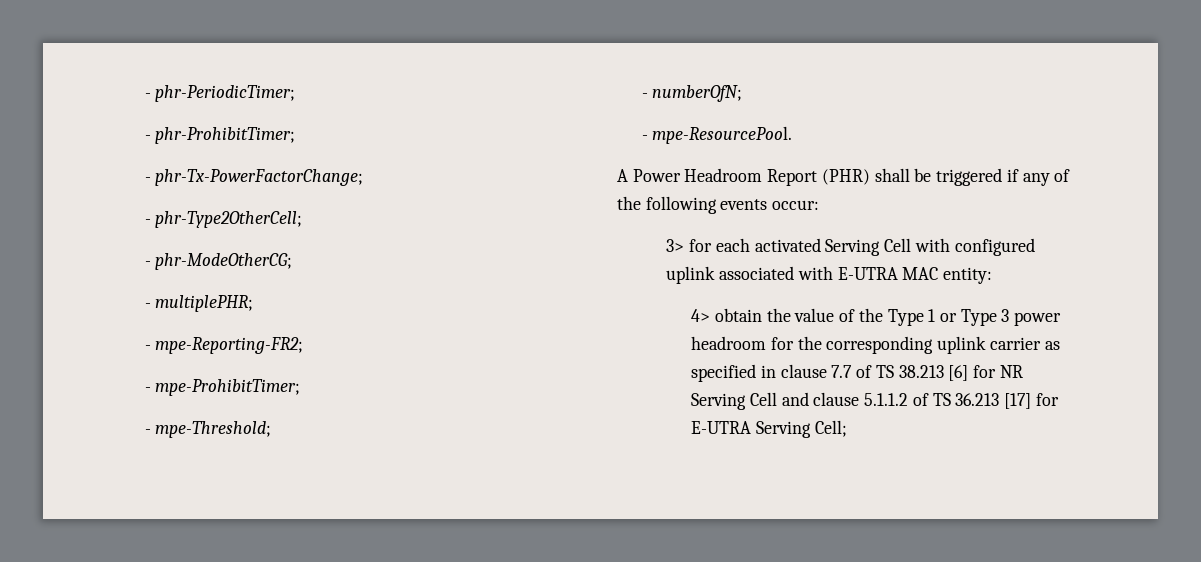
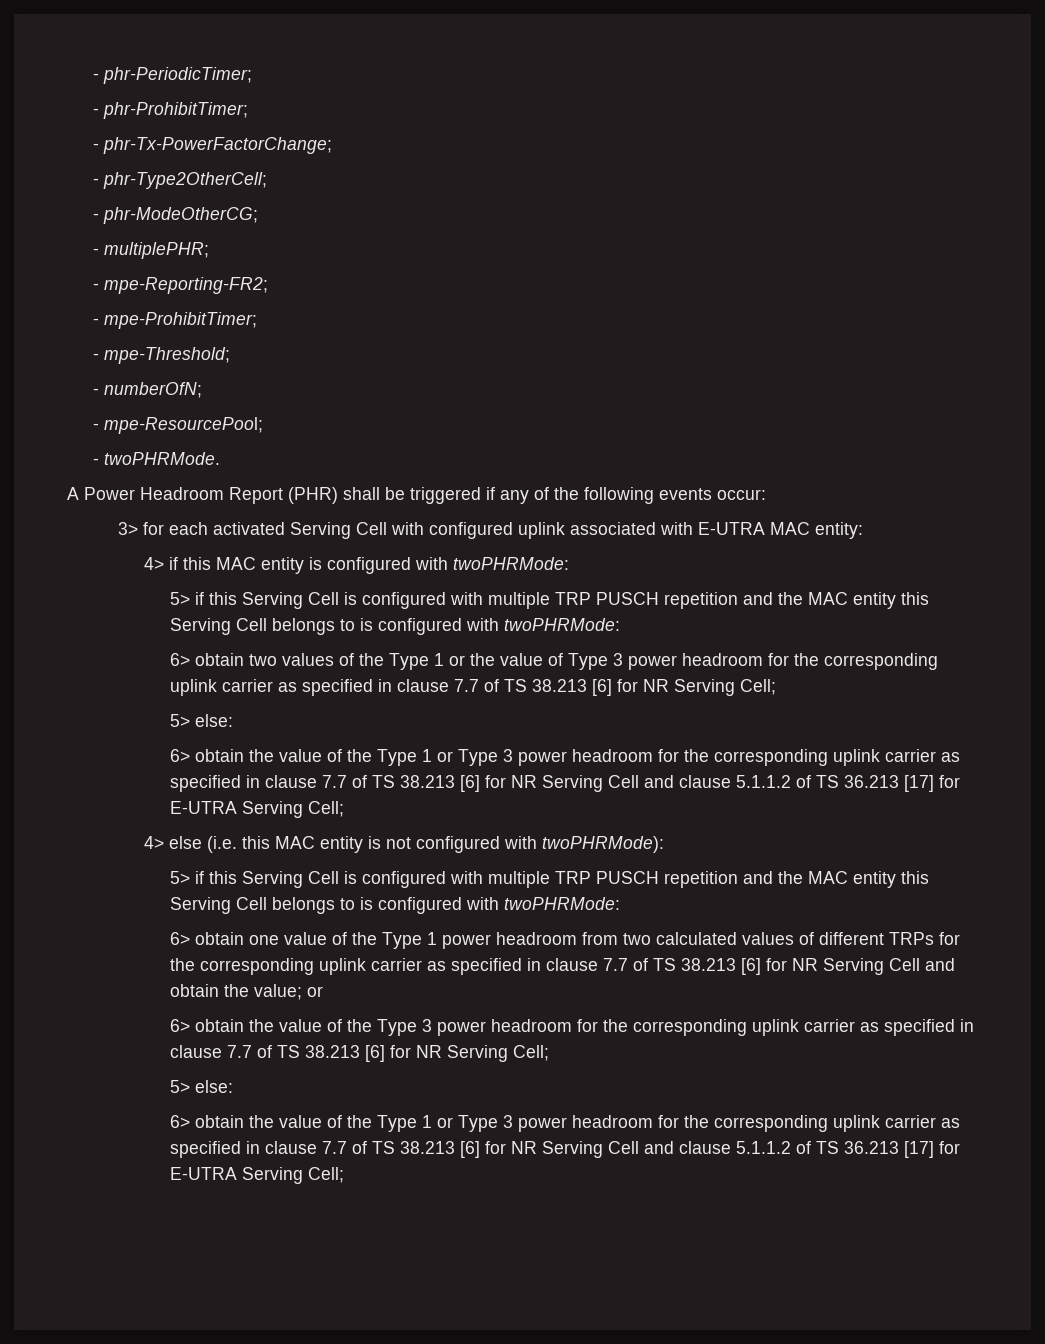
- - mpe-ResourcePool.
+ - mpe-ResourcePool;
+ - twoPHRMode.
- 4> obtain the value of the Type 1 or Type 3 power headroom for the corresponding uplink carrier as specified in clause 7.7 of TS 38.213 [6] for NR Serving Cell and clause 5.1.1.2 of TS 36.213 [17] for E-UTRA Serving Cell;
+ 4> if this MAC entity is configured with twoPHRMode:
+ 5> if this Serving Cell is configured with multiple TRP PUSCH repetition and the MAC entity this Serving Cell belongs to is configured with twoPHRMode:
+ 6> obtain two values of the Type 1 or the value of Type 3 power headroom for the corresponding uplink carrier as specified in clause 7.7 of TS 38.213 [6] for NR Serving Cell;
+ 5> else:
+ 6> obtain the value of the Type 1 or Type 3 power headroom for the corresponding uplink carrier as specified in clause 7.7 of TS 38.213 [6] for NR Serving Cell and clause 5.1.1.2 of TS 36.213 [17] for E-UTRA Serving Cell;
+ 4> else (i.e. this MAC entity is not configured with twoPHRMode):
+ 5> if this Serving Cell is configured with multiple TRP PUSCH repetition and the MAC entity this Serving Cell belongs to is configured with twoPHRMode:
+ 6> obtain one value of the Type 1 power headroom from two calculated values of different TRPs for the corresponding uplink carrier as specified in clause 7.7 of TS 38.213 [6] for NR Serving Cell and obtain the value; or
+ 6> obtain the value of the Type 3 power headroom for the corresponding uplink carrier as specified in clause 7.7 of TS 38.213 [6] for NR Serving Cell;
+ 5> else:
+ 6> obtain the value of the Type 1 or Type 3 power headroom for the corresponding uplink carrier as specified in clause 7.7 of TS 38.213 [6] for NR Serving Cell and clause 5.1.1.2 of TS 36.213 [17] for E-UTRA Serving Cell;

